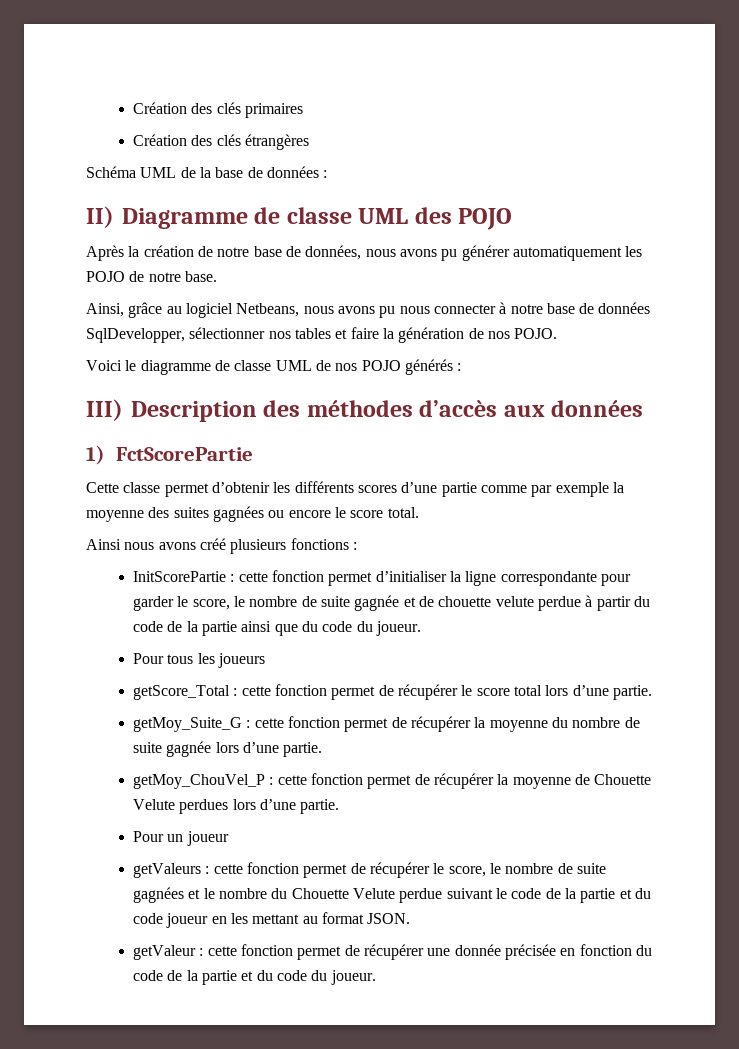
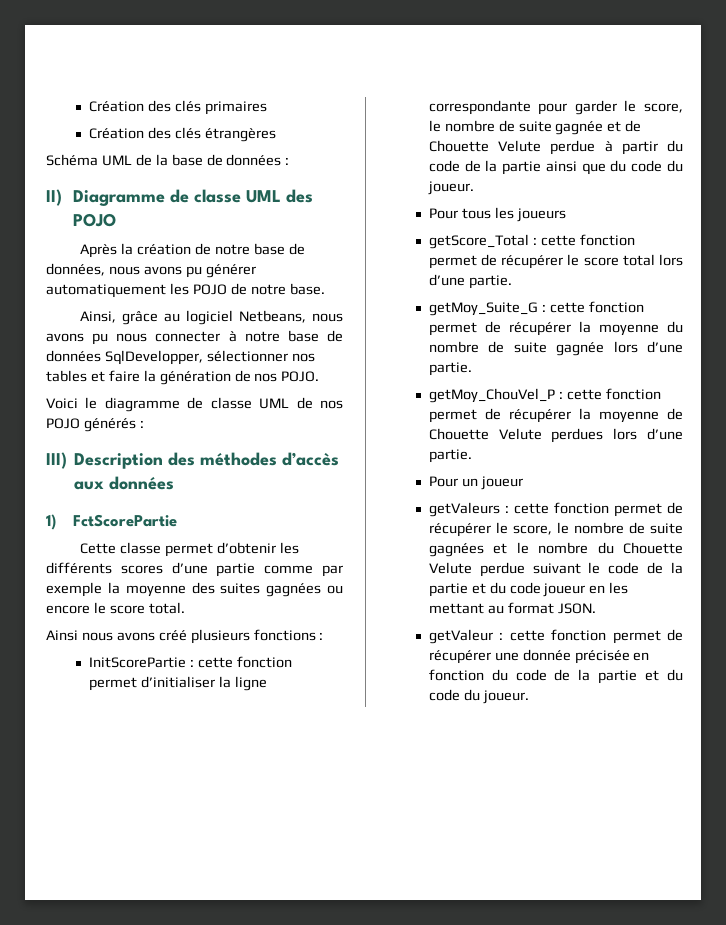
- InitScorePartie : cette fonction permet d’initialiser la ligne correspondante pour garder le score, le nombre de suite gagnée et de chouette velute perdue à partir du code de la partie ainsi que du code du joueur.
+ InitScorePartie : cette fonction permet d’initialiser la ligne correspondante pour garder le score, le nombre de suite gagnée et de Chouette Velute perdue à partir du code de la partie ainsi que du code du joueur.

